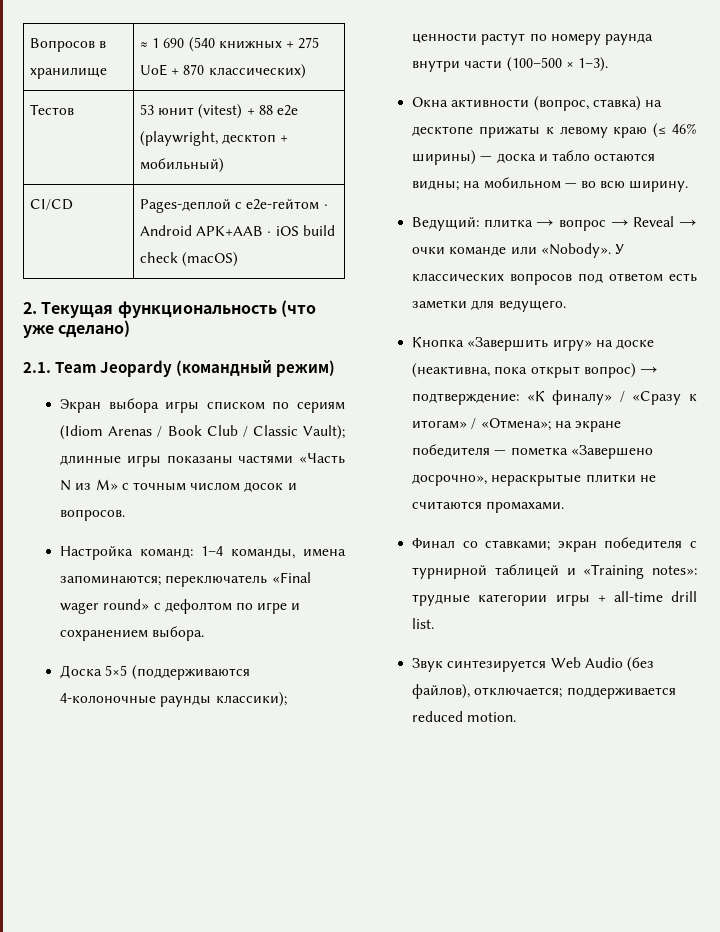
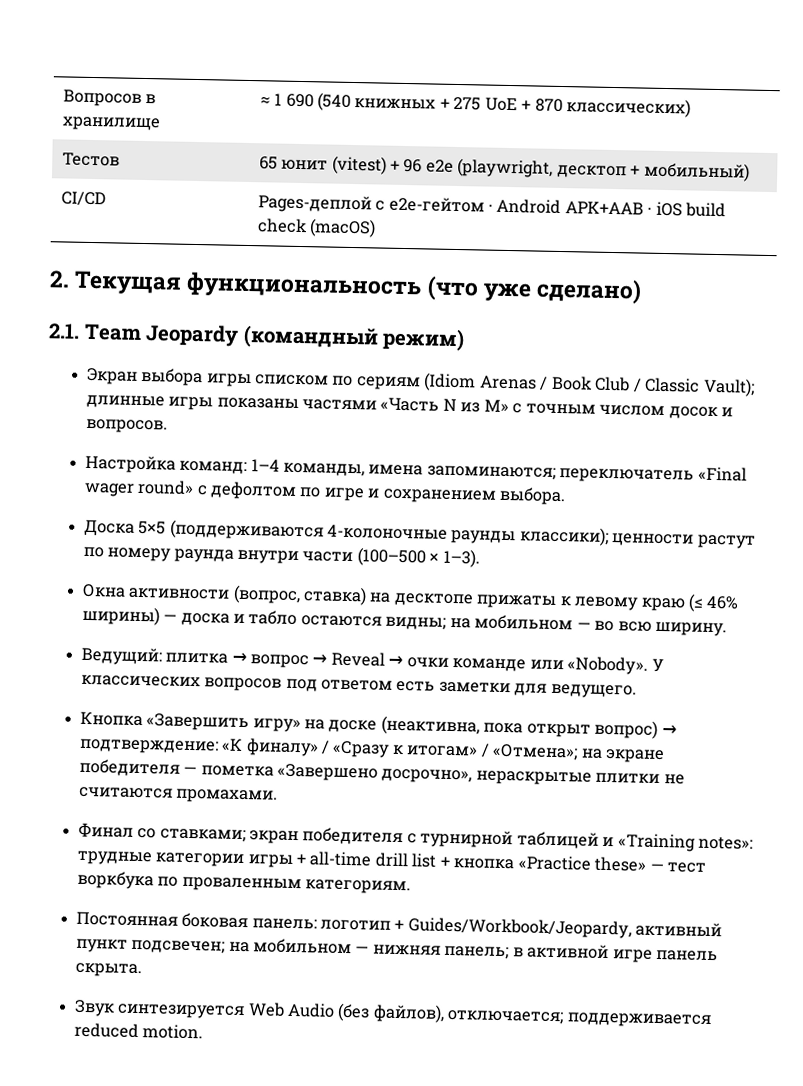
- Тестов | 53 юнит (vitest) + 88 e2e (playwright, десктоп + мобильный)
+ Тестов | 65 юнит (vitest) + 96 e2e (playwright, десктоп + мобильный)
- Финал со ставками; экран победителя с турнирной таблицей и «Training notes»: трудные категории игры + all-time drill list.
+ Финал со ставками; экран победителя с турнирной таблицей и «Training notes»: трудные категории игры + all-time drill list + кнопка «Practice these» — тест воркбука по проваленным категориям.
+ Постоянная боковая панель: логотип + Guides/Workbook/Jeopardy, активный пункт подсвечен; на мобильном — нижняя панель; в активной игре панель скрыта.

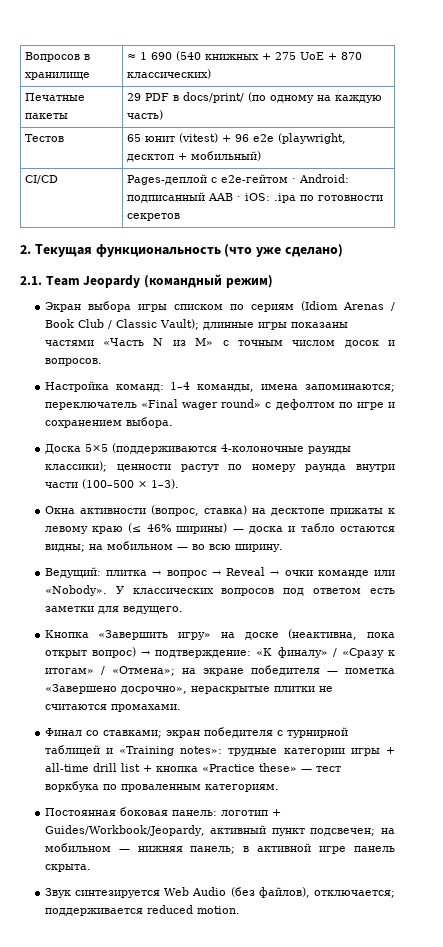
+ Печатные пакеты | 29 PDF в docs/print/ (по одному на каждую часть)
- CI/CD | Pages-деплой с e2e-гейтом · Android APK+AAB · iOS build check (macOS)
+ CI/CD | Pages-деплой с e2e-гейтом · Android: подписанный AAB · iOS: .ipa по готовности секретов

